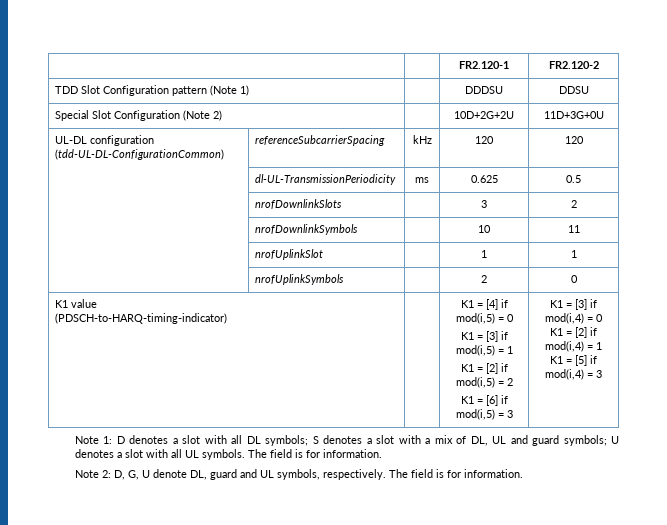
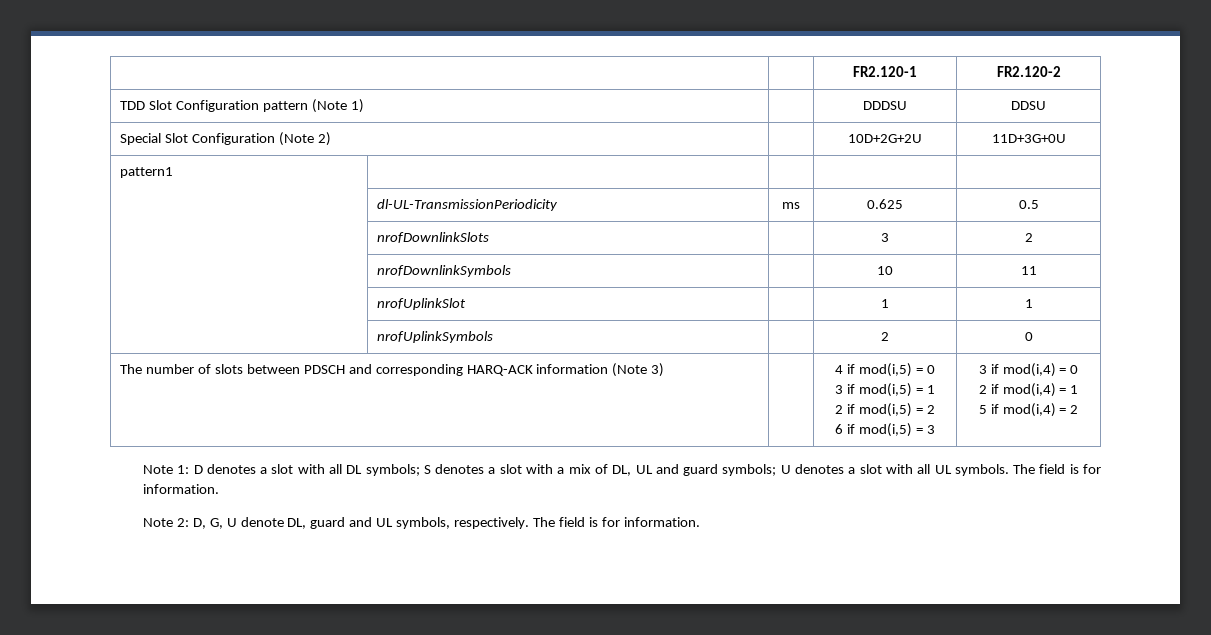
- UL-DL configuration (tdd-UL-DL-ConfigurationCommon) | referenceSubcarrierSpacing | kHz | 120 | 120
+ pattern1 | | | |
- K1 value
- (PDSCH-to-HARQ-timing-indicator) | | K1 = [4] if mod(i,5) = 0
+ The number of slots between PDSCH and corresponding HARQ-ACK information (Note 3) | | 4 if mod(i,5) = 0
- K1 = [3] if mod(i,5) = 1
+ 3 if mod(i,5) = 1
- K1 = [2] if mod(i,5) = 2
+ 2 if mod(i,5) = 2
- K1 = [6] if mod(i,5) = 3
+ 6 if mod(i,5) = 3
- K1 = [3] if mod(i,4) = 0
+ 3 if mod(i,4) = 0
- K1 = [2] if mod(i,4) = 1
+ 2 if mod(i,4) = 1
- K1 = [5] if mod(i,4) = 3
+ 5 if mod(i,4) = 2

